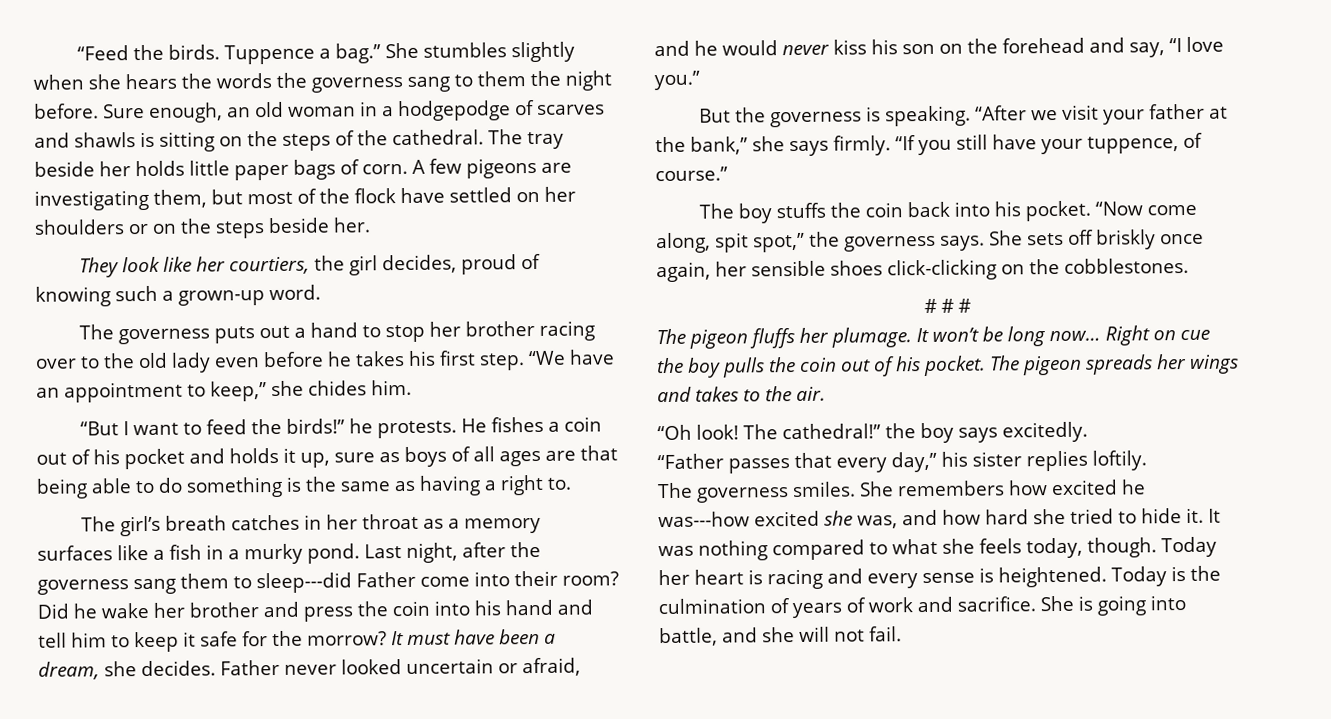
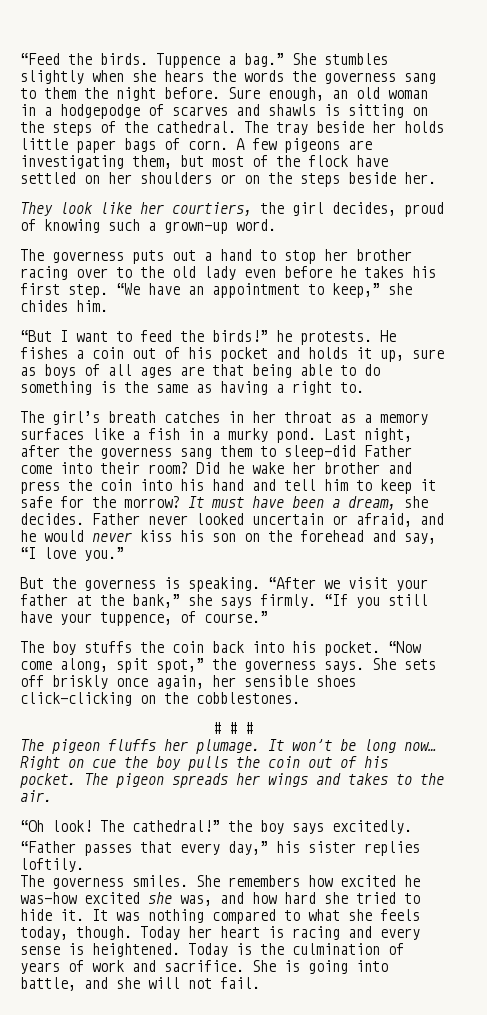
- Last night, after the governess sang them to sleep---did Father come into their room?
+ Last night, after the governess sang them to sleep—did Father come into their room?
- She remembers how excited he was---how excited she was, and how hard she tried to hide it.
+ She remembers how excited he was—how excited she was, and how hard she tried to hide it.

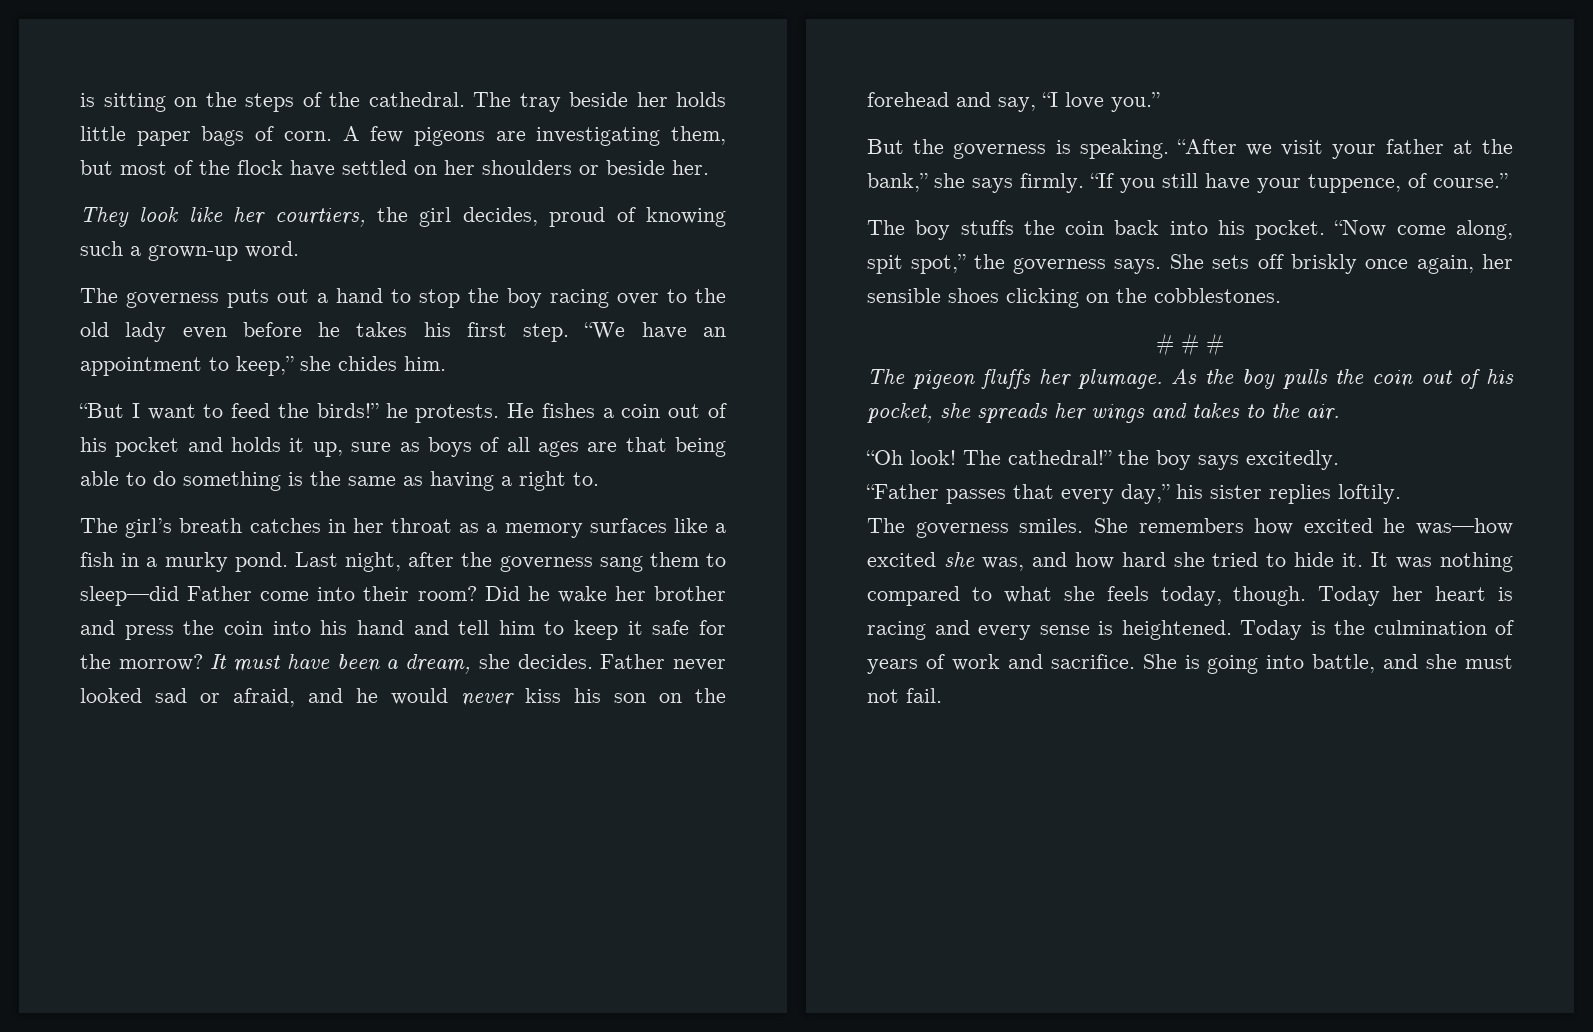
- “Feed the birds. Tuppence a bag.” She stumbles slightly when she hears the words the governess sang to them the night before. Sure enough, an old woman in a hodgepodge of scarves and shawls is sitting on the steps of the cathedral.
+ is sitting on the steps of the cathedral.
- A few pigeons are investigating them, but most of the flock have settled on her shoulders or on the steps beside her.
+ A few pigeons are investigating them, but most of the flock have settled on her shoulders or beside her.
- The governess puts out a hand to stop her brother racing over to the old lady even before he takes his first step.
+ The governess puts out a hand to stop the boy racing over to the old lady even before he takes his first step.
- Father never looked uncertain or afraid, and he would never kiss his son on the forehead and say, “I love you.”
+ Father never looked sad or afraid, and he would never kiss his son on the forehead and say, “I love you.”
- She sets off briskly once again, her sensible shoes click-clicking on the cobblestones.
+ She sets off briskly once again, her sensible shoes clicking on the cobblestones.
- It won’t be long now… Right on cue the boy pulls the coin out of his pocket. The pigeon spreads her wings and takes to the air.
+ As the boy pulls the coin out of his pocket, she spreads her wings and takes to the air.
- She is going into battle, and she will not fail.
+ She is going into battle, and she must not fail.

